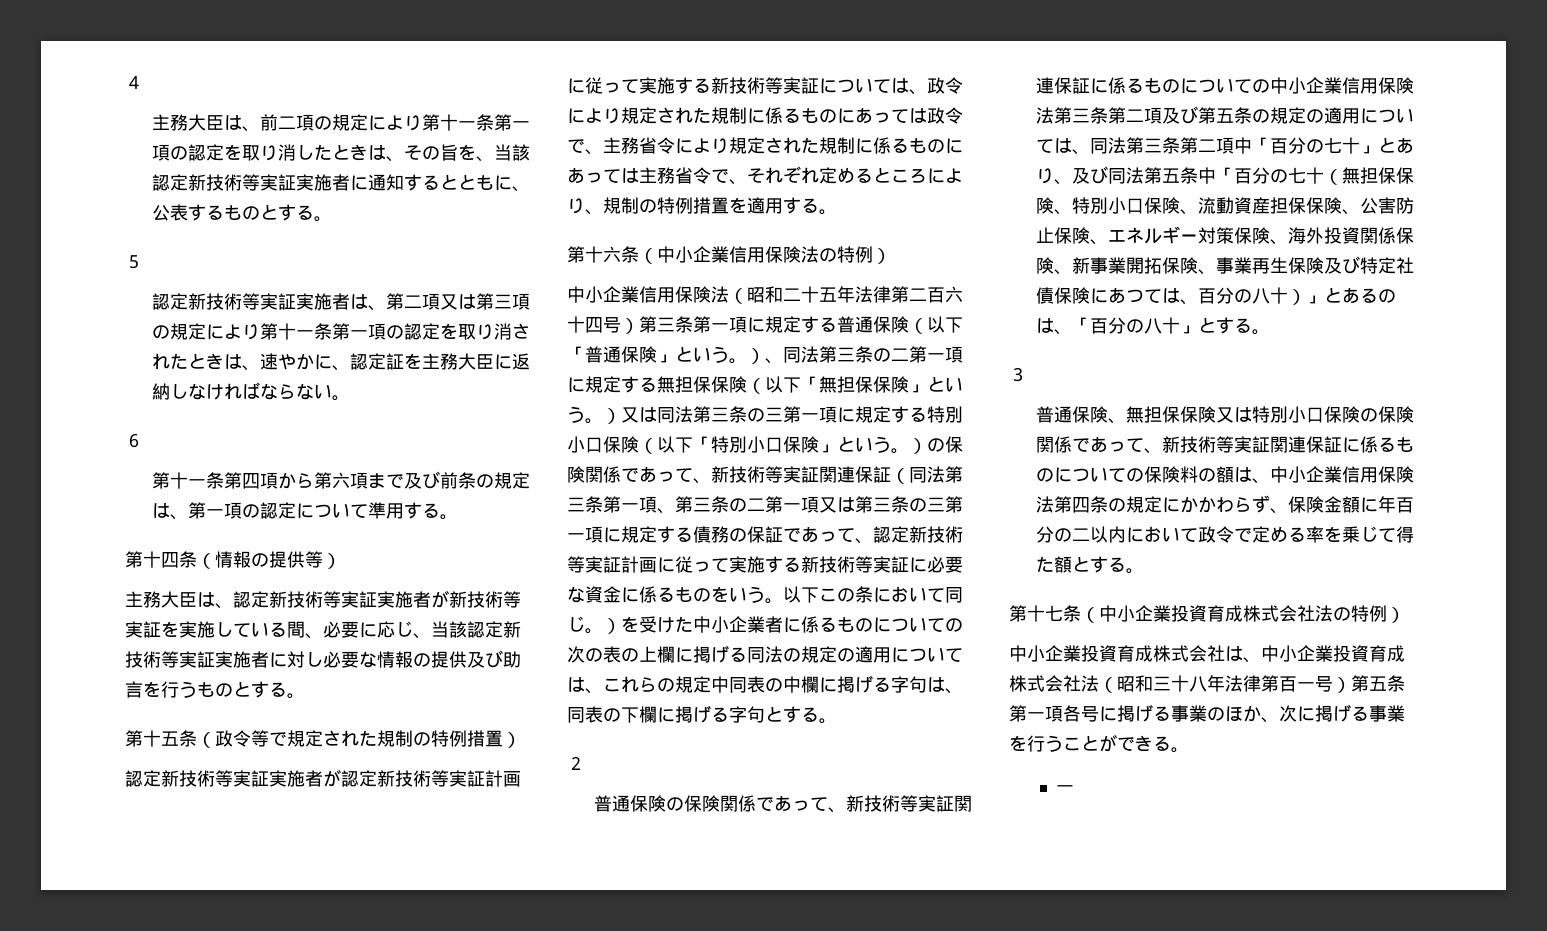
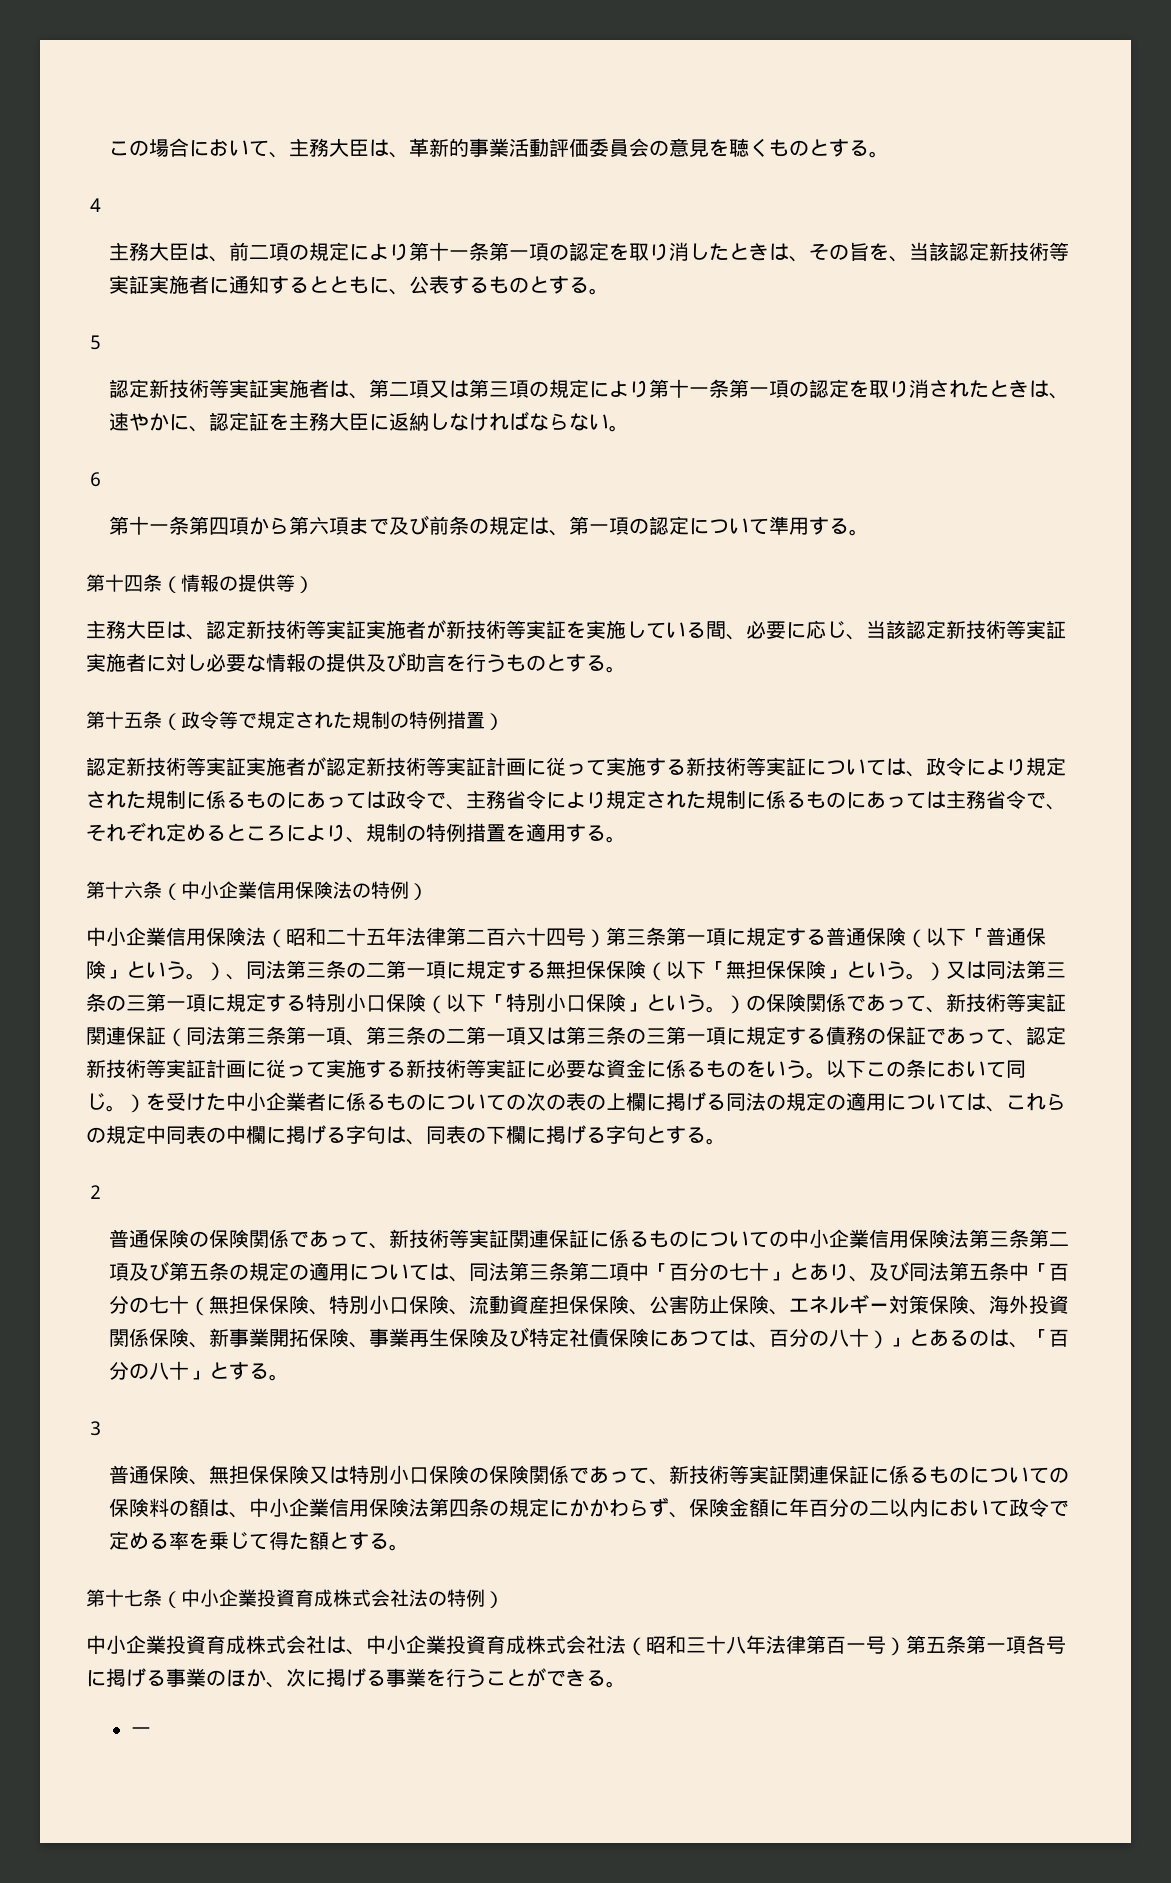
+ この場合において、主務大臣は、革新的事業活動評価委員会の意見を聴くものとする。

